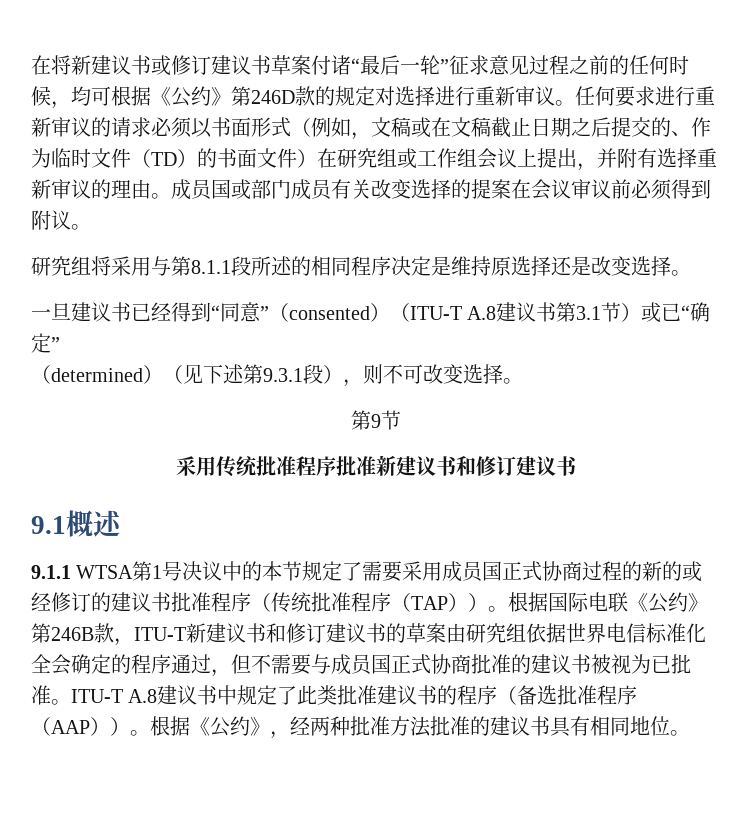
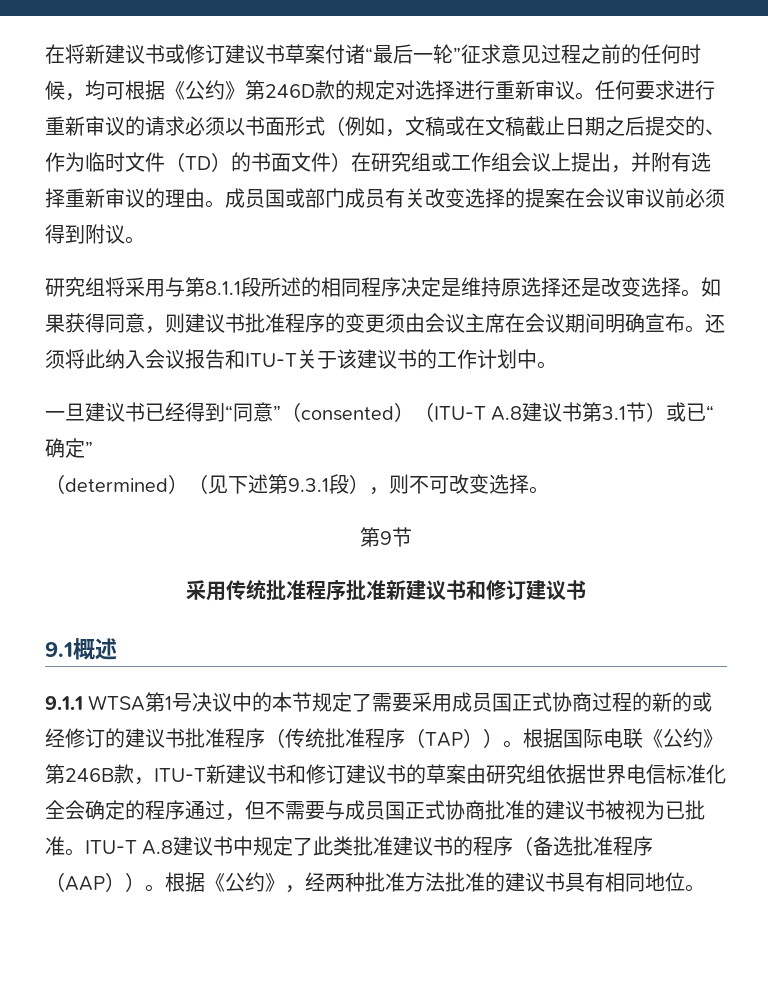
+ 如果获得同意，则建议书批准程序的变更须由会议主席在会议期间明确宣布。还须将此纳入会议报告和ITU-T关于该建议书的工作计划中。

